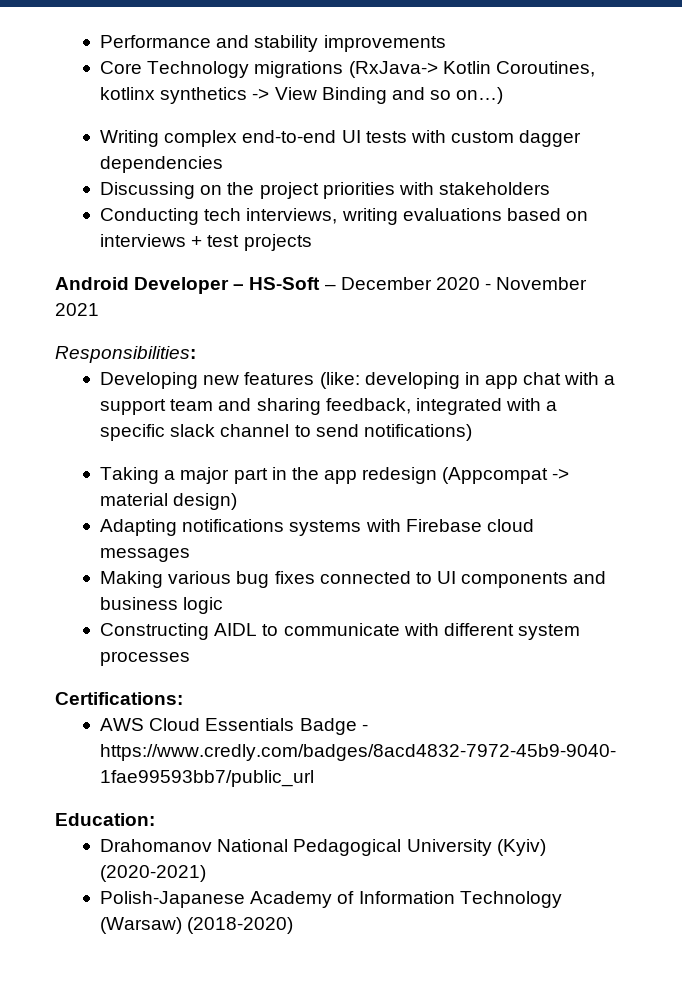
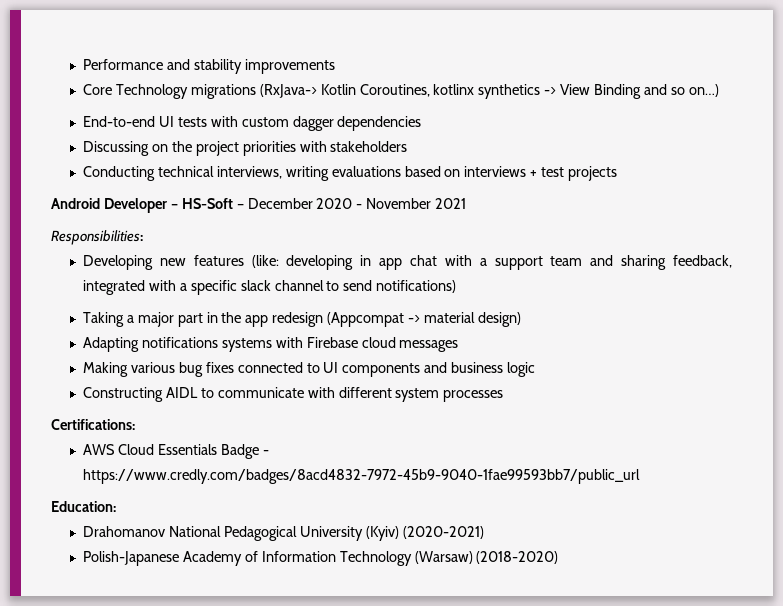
- Writing complex end-to-end UI tests with custom dagger dependencies
+ End-to-end UI tests with custom dagger dependencies
- Conducting tech interviews, writing evaluations based on interviews + test projects
+ Conducting technical interviews, writing evaluations based on interviews + test projects

